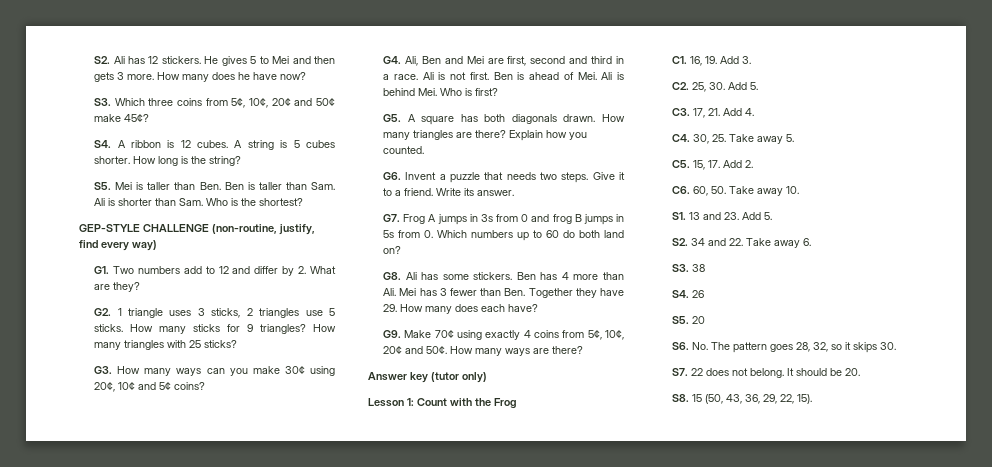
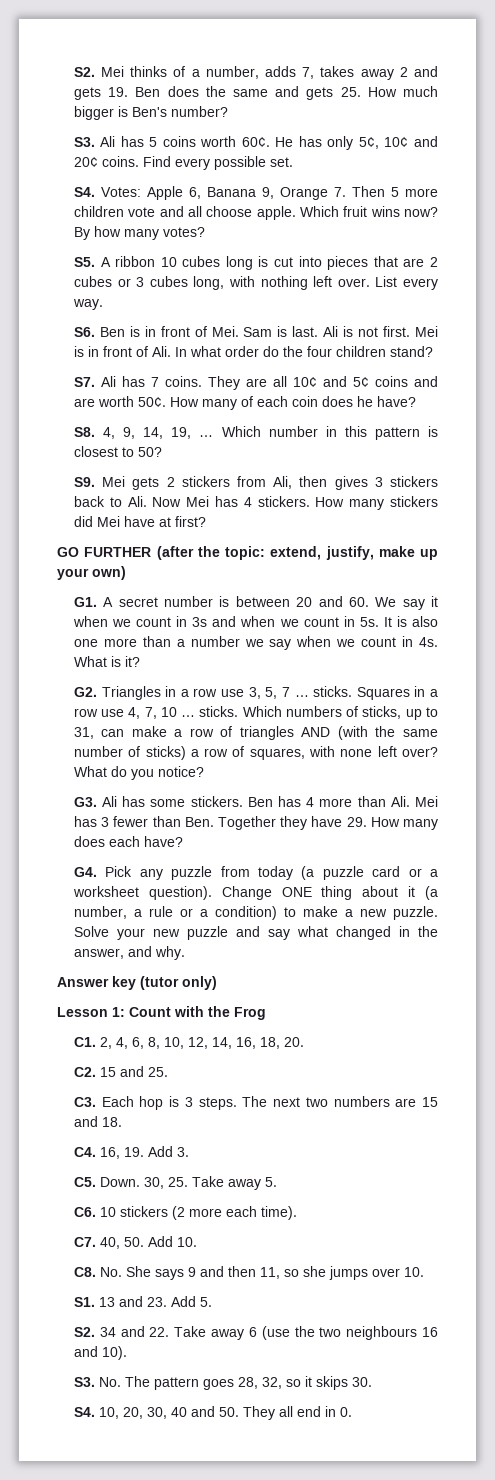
- S2. Ali has 12 stickers. He gives 5 to Mei and then gets 3 more. How many does he have now?
- S3. Which three coins from 5¢, 10¢, 20¢ and 50¢ make 45¢?
- S4. A ribbon is 12 cubes. A string is 5 cubes shorter. How long is the string?
- S5. Mei is taller than Ben. Ben is taller than Sam. Ali is shorter than Sam. Who is the shortest?
- GEP-STYLE CHALLENGE (non-routine, justify, find every way)
- G1. Two numbers add to 12 and differ by 2. What are they?
- G2. 1 triangle uses 3 sticks, 2 triangles use 5 sticks. How many sticks for 9 triangles? How many triangles with 25 sticks?
- G3. How many ways can you make 30¢ using 20¢, 10¢ and 5¢ coins?
- G4. Ali, Ben and Mei are first, second and third in a race. Ali is not first. Ben is ahead of Mei. Ali is behind Mei. Who is first?
- G5. A square has both diagonals drawn. How many triangles are there? Explain how you counted.
- G6. Invent a puzzle that needs two steps. Give it to a friend. Write its answer.
- G7. Frog A jumps in 3s from 0 and frog B jumps in 5s from 0. Which numbers up to 60 do both land on?
- G8. Ali has some stickers.
+ S2. Mei thinks of a number, adds 7, takes away 2 and gets 19. Ben does the same and gets 25. How much bigger is Ben's number?
+ S3. Ali has 5 coins worth 60¢. He has only 5¢, 10¢ and 20¢ coins. Find every possible set.
+ S4. Votes: Apple 6, Banana 9, Orange 7. Then 5 more children vote and all choose apple. Which fruit wins now? By how many votes?
+ S5. A ribbon 10 cubes long is cut into pieces that are 2 cubes or 3 cubes long, with nothing left over. List every way.
+ S6. Ben is in front of Mei. Sam is last. Ali is not first. Mei is in front of Ali. In what order do the four children stand?
+ S7. Ali has 7 coins. They are all 10¢ and 5¢ coins and are worth 50¢. How many of each coin does he have?
+ S8. 4, 9, 14, 19, … Which number in this pattern is closest to 50?
+ S9. Mei gets 2 stickers from Ali, then gives 3 stickers back to Ali. Now Mei has 4 stickers. How many stickers did Mei have at first?
+ GO FURTHER (after the topic: extend, justify, make up your own)
+ G1. A secret number is between 20 and 60. We say it when we count in 3s and when we count in 5s. It is also one more than a number we say when we count in 4s. What is it?
+ G2. Triangles in a row use 3, 5, 7 … sticks. Squares in a row use 4, 7, 10 … sticks. Which numbers of sticks, up to 31, can make a row of triangles AND (with the same number of sticks) a row of squares, with none left over? What do you notice?
+ G3. Ali has some stickers.
- G9. Make 70¢ using exactly 4 coins from 5¢, 10¢, 20¢ and 50¢. How many ways are there?
+ G4. Pick any puzzle from today (a puzzle card or a worksheet question). Change ONE thing about it (a number, a rule or a condition) to make a new puzzle. Solve your new puzzle and say what changed in the answer, and why.
- C1. 16, 19. Add 3.
- C2. 25, 30. Add 5.
- C3. 17, 21. Add 4.
- C4. 30, 25. Take away 5.
+ C1. 2, 4, 6, 8, 10, 12, 14, 16, 18, 20.
+ C2. 15 and 25.
+ C3. Each hop is 3 steps. The next two numbers are 15 and 18.
+ C4. 16, 19. Add 3.
+ C5. Down. 30, 25. Take away 5.
- C5. 15, 17. Add 2.
- C6. 60, 50. Take away 10.
+ C6. 10 stickers (2 more each time).
+ C7. 40, 50. Add 10.
+ C8. No. She says 9 and then 11, so she jumps over 10.
- S2. 34 and 22. Take away 6.
- S3. 38
- S4. 26
- S5. 20
- S6. No. The pattern goes 28, 32, so it skips 30.
+ S2. 34 and 22. Take away 6 (use the two neighbours 16 and 10).
+ S3. No. The pattern goes 28, 32, so it skips 30.
- S7. 22 does not belong. It should be 20.
- S8. 15 (50, 43, 36, 29, 22, 15).
+ S4. 10, 20, 30, 40 and 50. They all end in 0.

